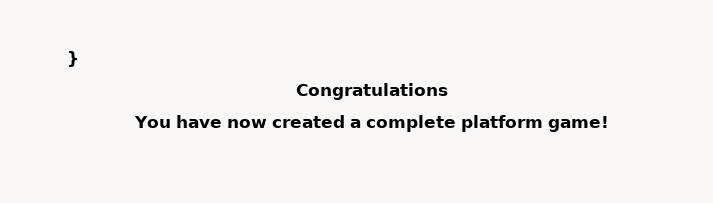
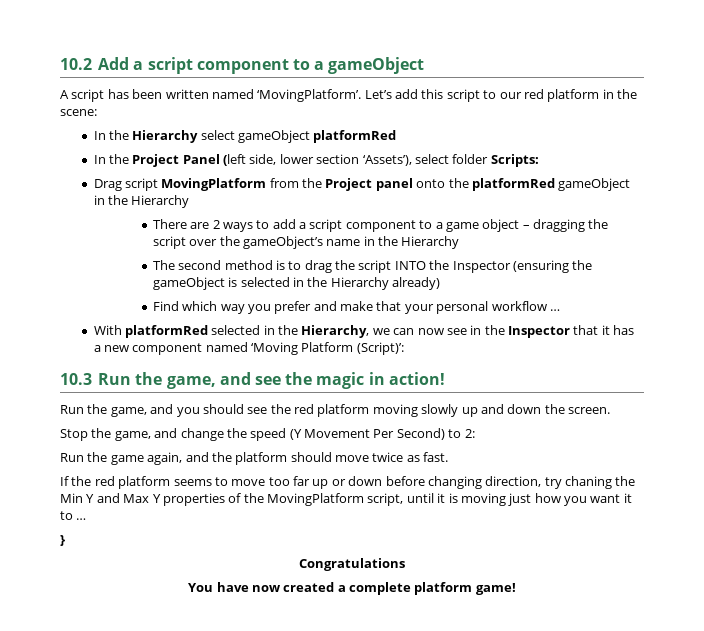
+ 10.2 Add a script component to a gameObject
+ A script has been written named ‘MovingPlatform’. Let’s add this script to our red platform in the scene:
+ In the Hierarchy select gameObject platformRed
+ In the Project Panel (left side, lower section ‘Assets’), select folder Scripts:
+ Drag script MovingPlatform from the Project panel onto the platformRed gameObject in the Hierarchy
+ There are 2 ways to add a script component to a game object – dragging the script over the gameObject’s name in the Hierarchy
+ The second method is to drag the script INTO the Inspector (ensuring the gameObject is selected in the Hierarchy already)
+ Find which way you prefer and make that your personal workflow …
+ With platformRed selected in the Hierarchy, we can now see in the Inspector that it has a new component named ‘Moving Platform (Script)’:
+ 10.3 Run the game, and see the magic in action!
+ Run the game, and you should see the red platform moving slowly up and down the screen.
+ Stop the game, and change the speed (Y Movement Per Second) to 2:
+ Run the game again, and the platform should move twice as fast.
+ If the red platform seems to move too far up or down before changing direction, try chaning the Min Y and Max Y properties of the MovingPlatform script, until it is moving just how you want it to …

